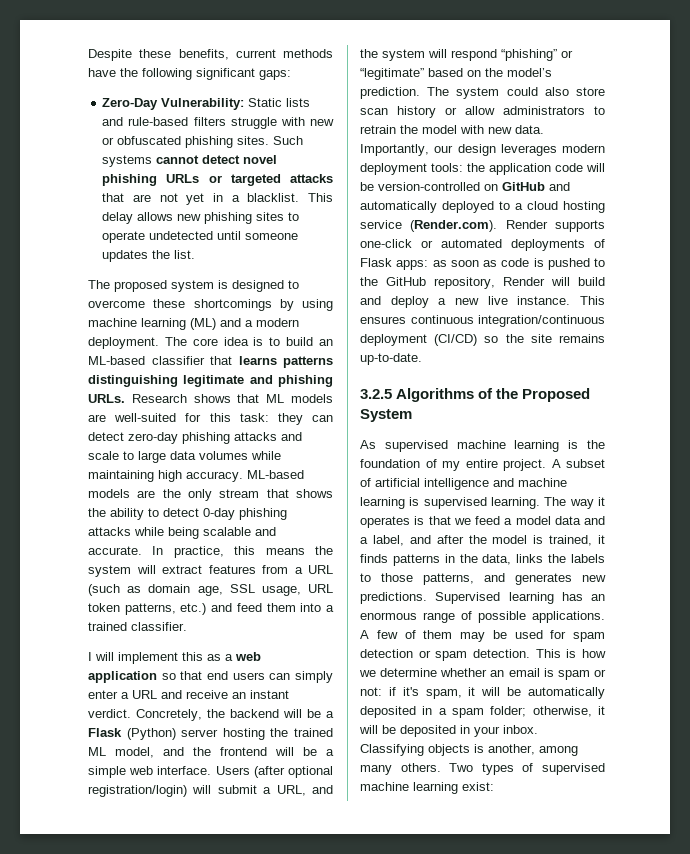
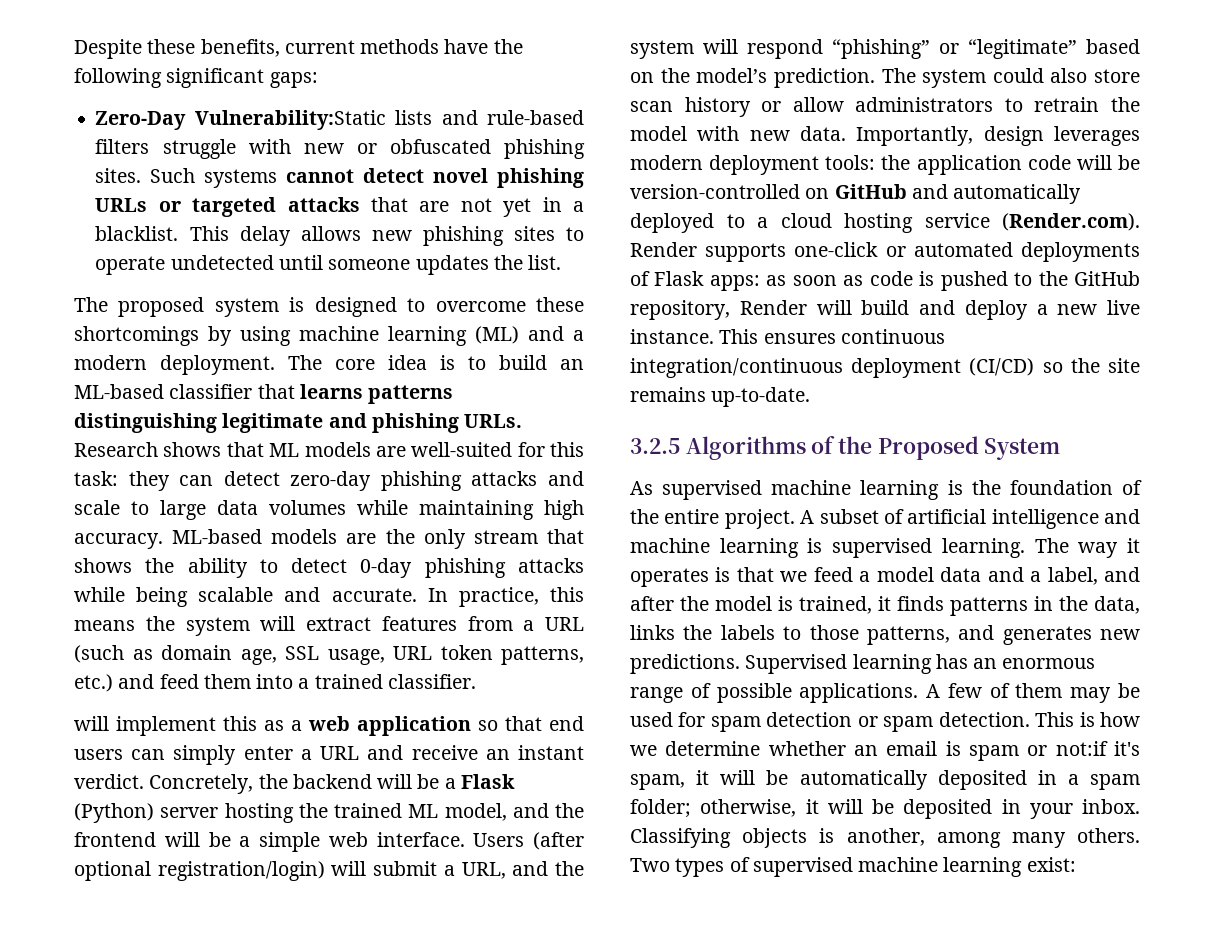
- Zero-Day Vulnerability: Static lists and rule-based filters struggle with new or obfuscated phishing sites.
+ Zero-Day Vulnerability:Static lists and rule-based filters struggle with new or obfuscated phishing sites.
- I will implement this as a web application so that end users can simply enter a URL and receive an instant verdict.
+ will implement this as a web application so that end users can simply enter a URL and receive an instant verdict.
- Importantly, our design leverages modern deployment tools: the application code will be version-controlled on GitHub and automatically deployed to a cloud hosting service (Render.com). Render supports one-click or automated deployments of Flask apps: as soon as code is pushed to the GitHub repository, Render will build and deploy a new live instance.
+ Importantly, design leverages modern deployment tools: the application code will be version-controlled on GitHub and automatically deployed to a cloud hosting service (Render.com). Render supports one-click or automated deployments of Flask apps: as soon as code is pushed to the GitHub repository, Render will build and deploy a new live instance.
- As supervised machine learning is the foundation of my entire project.
+ As supervised machine learning is the foundation of the entire project.
- This is how we determine whether an email is spam or not: if it's spam, it will be automatically deposited in a spam folder; otherwise, it will be deposited in your inbox.
+ This is how we determine whether an email is spam or not:if it's spam, it will be automatically deposited in a spam folder; otherwise, it will be deposited in your inbox.

